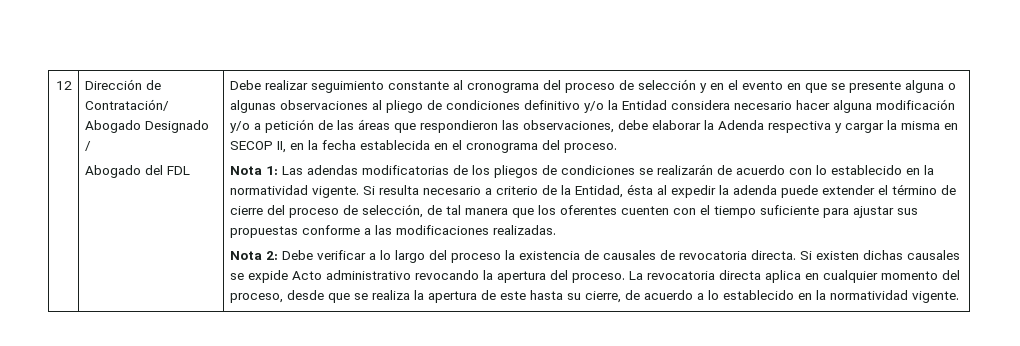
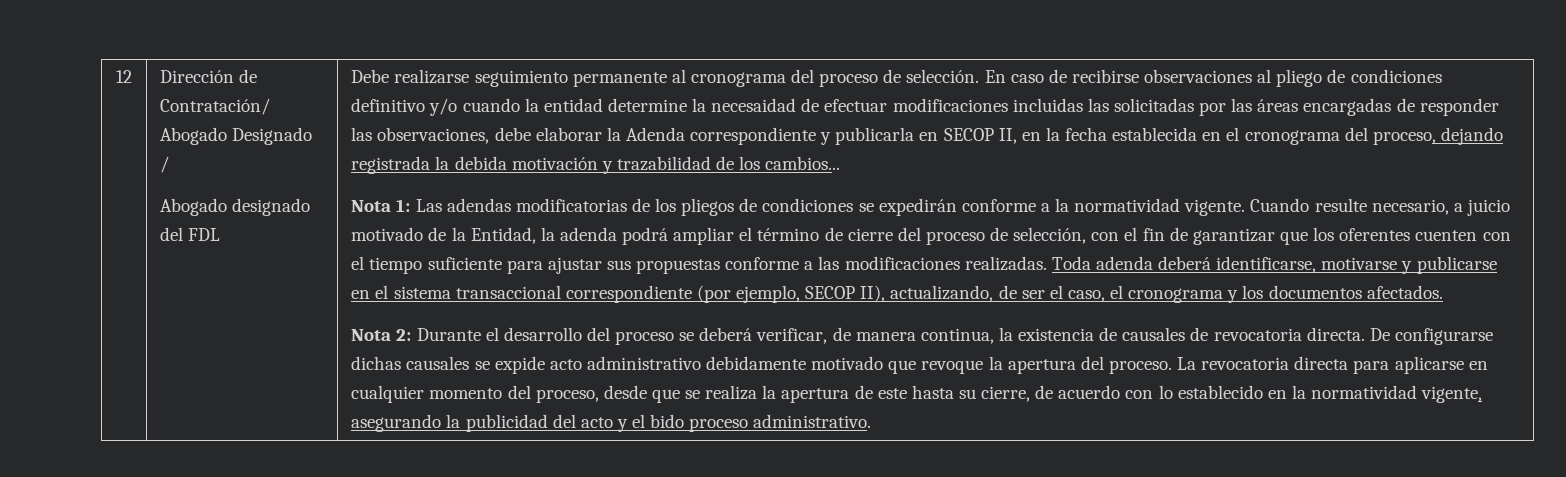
- Abogado del FDL
+ Abogado designado del FDL
- Debe realizar seguimiento constante al cronograma del proceso de selección y en el evento en que se presente alguna o algunas observaciones al pliego de condiciones definitivo y/o la Entidad considera necesario hacer alguna modificación y/o a petición de las áreas que respondieron las observaciones, debe elaborar la Adenda respectiva y cargar la misma en SECOP II, en la fecha establecida en el cronograma del proceso.
+ Debe realizarse seguimiento permanente al cronograma del proceso de selección. En caso de recibirse observaciones al pliego de condiciones definitivo y/o cuando la entidad determine la necesaidad de efectuar modificaciones incluidas las solicitadas por las áreas encargadas de responder las observaciones, debe elaborar la Adenda correspondiente y publicarla en SECOP II, en la fecha establecida en el cronograma del proceso, dejando registrada la debida motivación y trazabilidad de los cambios...
- Nota 1: Las adendas modificatorias de los pliegos de condiciones se realizarán de acuerdo con lo establecido en la normatividad vigente. Si resulta necesario a criterio de la Entidad, ésta al expedir la adenda puede extender el término de cierre del proceso de selección, de tal manera que los oferentes cuenten con el tiempo suficiente para ajustar sus propuestas conforme a las modificaciones realizadas.
- Nota 2: Debe verificar a lo largo del proceso la existencia de causales de revocatoria directa.
+ Nota 1: Las adendas modificatorias de los pliegos de condiciones se expedirán conforme a la normatividad vigente. Cuando resulte necesario, a juicio motivado de la Entidad, la adenda podrá ampliar el término de cierre del proceso de selección, con el fin de garantizar que los oferentes cuenten con el tiempo suficiente para ajustar sus propuestas conforme a las modificaciones realizadas. Toda adenda deberá identificarse, motivarse y publicarse en el sistema transaccional correspondiente (por ejemplo, SECOP II), actualizando, de ser el caso, el cronograma y los documentos afectados.
+ Nota 2: Durante el desarrollo del proceso se deberá verificar, de manera continua, la existencia de causales de revocatoria directa.
- Si existen dichas causales se expide Acto administrativo revocando la apertura del proceso.
+ De configurarse dichas causales se expide acto administrativo debidamente motivado que revoque la apertura del proceso.
- La revocatoria directa aplica en cualquier momento del proceso, desde que se realiza la apertura de este hasta su cierre, de acuerdo a lo establecido en la normatividad vigente.
+ La revocatoria directa para aplicarse en cualquier momento del proceso, desde que se realiza la apertura de este hasta su cierre, de acuerdo con lo establecido en la normatividad vigente, asegurando la publicidad del acto y el bido proceso administrativo.

